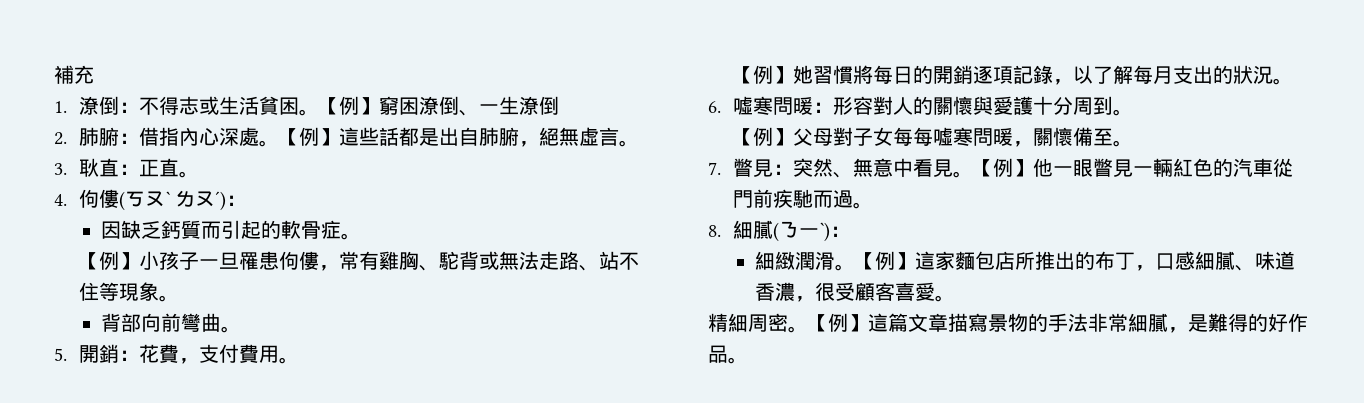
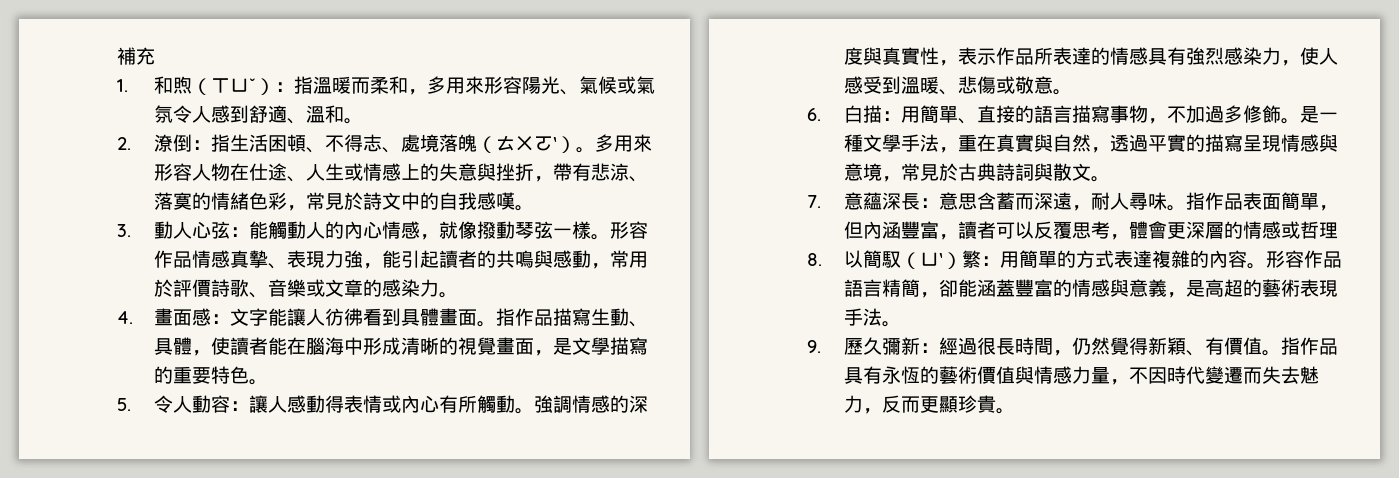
- 1.潦倒：不得志或生活貧困。【例】窮困潦倒、一生潦倒
- 2.肺腑：借指內心深處。【例】這些話都是出自肺腑，絕無虛言。
- 3.耿直：正直。
- 4.佝僂(ㄎㄡˋ ㄌㄡˊ)：
- 因缺乏鈣質而引起的軟骨症。
- 【例】小孩子一旦罹患佝僂，常有雞胸、駝背或無法走路、站不住等現象。
- 背部向前彎曲。
- 5.開銷：花費，支付費用。
- 【例】她習慣將每日的開銷逐項記錄，以了解每月支出的狀況。
- 6.噓寒問暖：形容對人的關懷與愛護十分周到。
- 【例】父母對子女每每噓寒問暖，關懷備至。
- 7.瞥見：突然、無意中看見。【例】他一眼瞥見一輛紅色的汽車從門前疾馳而過。
- 8.細膩(ㄋ一ˋ)：
- 細緻潤滑。【例】這家麵包店所推出的布丁，口感細膩、味道香濃，很受顧客喜愛。
- 精細周密。【例】這篇文章描寫景物的手法非常細膩，是難得的好作品。
+ 1.和煦（ㄒㄩˇ）：指溫暖而柔和，多用來形容陽光、氣候或氣氛令人感到舒適、溫和。
+ 2.潦倒：指生活困頓、不得志、處境落魄（ㄊㄨㄛˋ）。多用來形容人物在仕途、人生或情感上的失意與挫折，帶有悲涼、落寞的情緒色彩，常見於詩文中的自我感嘆。
+ 3.動人心弦：能觸動人的內心情感，就像撥動琴弦一樣。形容作品情感真摯、表現力強，能引起讀者的共鳴與感動，常用於評價詩歌、音樂或文章的感染力。
+ 4.畫面感：文字能讓人彷彿看到具體畫面。指作品描寫生動、具體，使讀者能在腦海中形成清晰的視覺畫面，是文學描寫的重要特色。
+ 5.令人動容：讓人感動得表情或內心有所觸動。強調情感的深度與真實性，表示作品所表達的情感具有強烈感染力，使人感受到溫暖、悲傷或敬意。
+ 6.白描：用簡單、直接的語言描寫事物，不加過多修飾。是一種文學手法，重在真實與自然，透過平實的描寫呈現情感與意境，常見於古典詩詞與散文。
+ 7.意蘊深長：意思含蓄而深遠，耐人尋味。指作品表面簡單，但內涵豐富，讀者可以反覆思考，體會更深層的情感或哲理
+ 8.以簡馭（ㄩˋ）繁：用簡單的方式表達複雜的內容。形容作品語言精簡，卻能涵蓋豐富的情感與意義，是高超的藝術表現手法。
+ 9.歷久彌新：經過很長時間，仍然覺得新穎、有價值。指作品具有永恆的藝術價值與情感力量，不因時代變遷而失去魅力，反而更顯珍貴。

